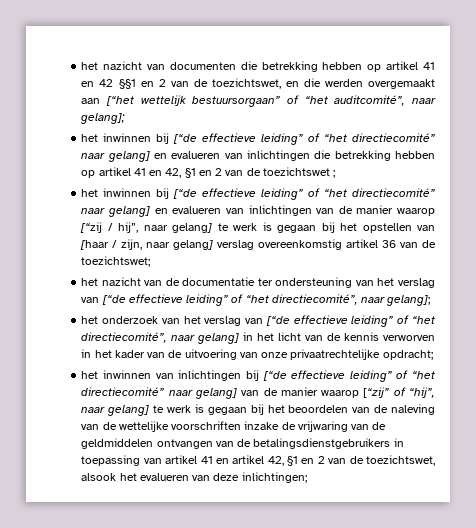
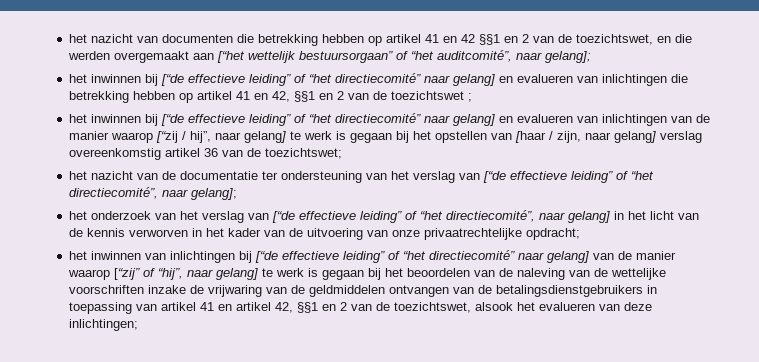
- het inwinnen bij [“de effectieve leiding” of “het directiecomité” naar gelang] en evalueren van inlichtingen die betrekking hebben op artikel 41 en 42, §1 en 2 van de toezichtswet ;
+ het inwinnen bij [“de effectieve leiding” of “het directiecomité” naar gelang] en evalueren van inlichtingen die betrekking hebben op artikel 41 en 42, §§1 en 2 van de toezichtswet ;
- het inwinnen van inlichtingen bij [“de effectieve leiding” of “het directiecomité” naar gelang] van de manier waarop [“zij” of “hij”, naar gelang] te werk is gegaan bij het beoordelen van de naleving van de wettelijke voorschriften inzake de vrijwaring van de geldmiddelen ontvangen van de betalingsdienstgebruikers in toepassing van artikel 41 en artikel 42, §1 en 2 van de toezichtswet, alsook het evalueren van deze inlichtingen;
+ het inwinnen van inlichtingen bij [“de effectieve leiding” of “het directiecomité” naar gelang] van de manier waarop [“zij” of “hij”, naar gelang] te werk is gegaan bij het beoordelen van de naleving van de wettelijke voorschriften inzake de vrijwaring van de geldmiddelen ontvangen van de betalingsdienstgebruikers in toepassing van artikel 41 en artikel 42, §§1 en 2 van de toezichtswet, alsook het evalueren van deze inlichtingen;

